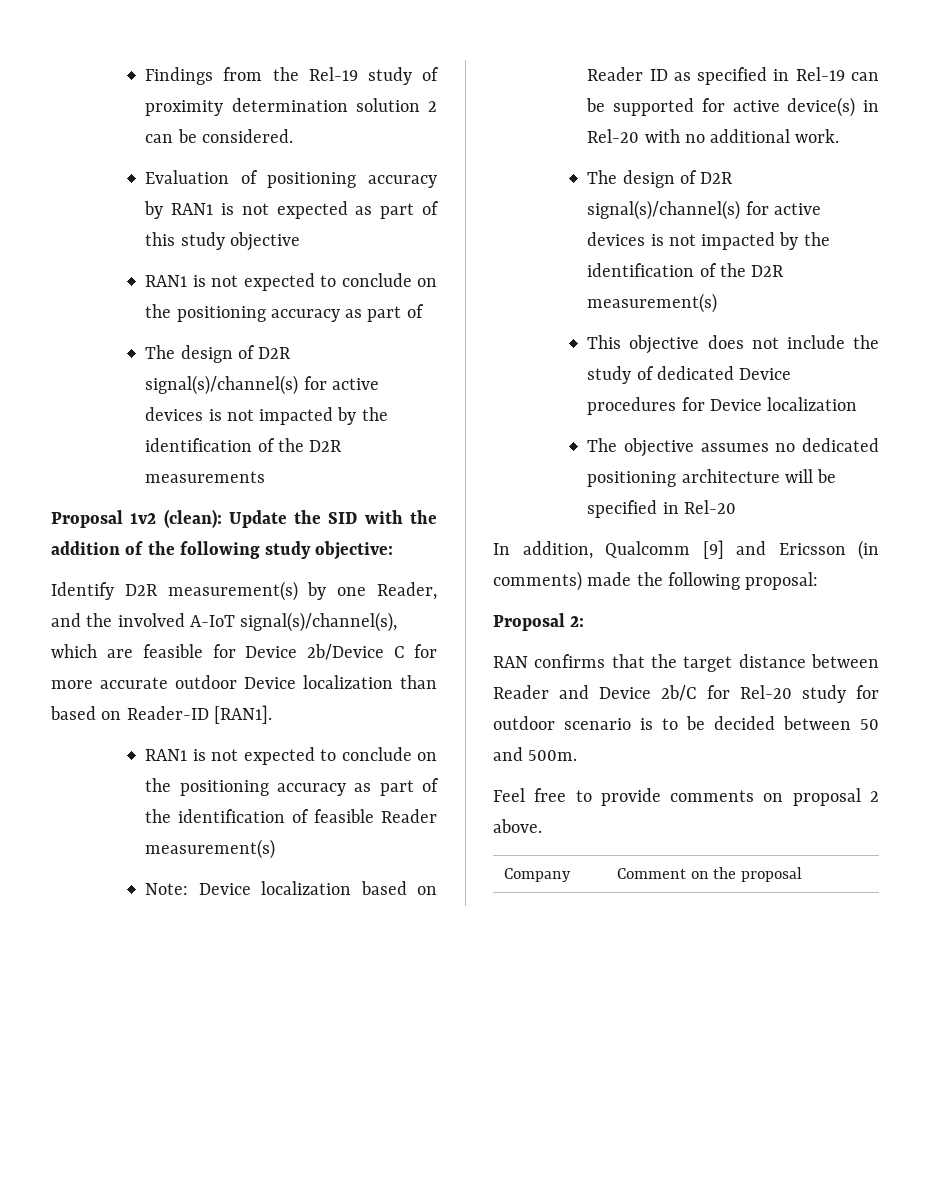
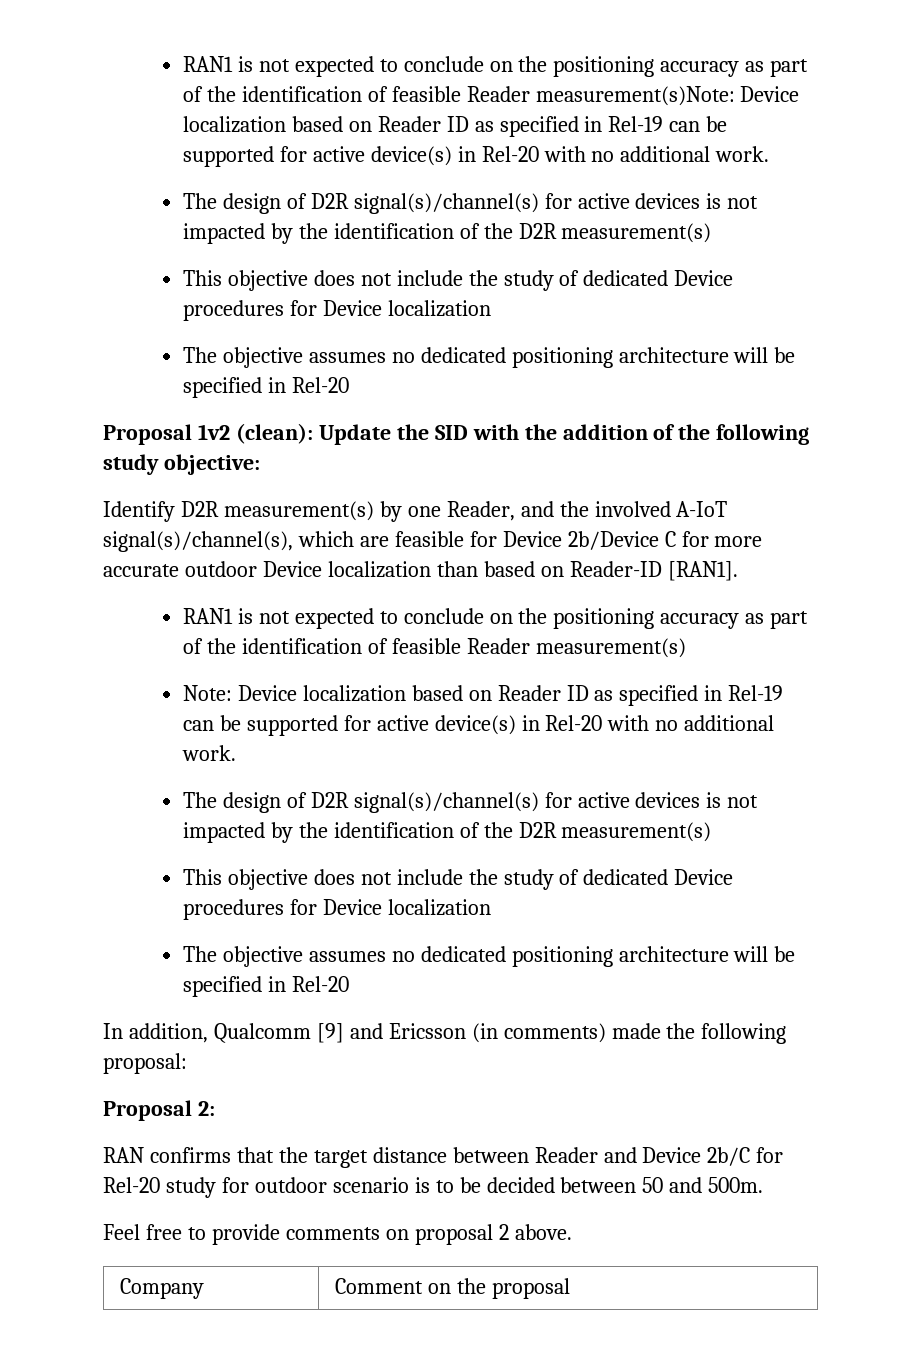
- Findings from the Rel-19 study of proximity determination solution 2 can be considered.
- Evaluation of positioning accuracy by RAN1 is not expected as part of this study objective
- RAN1 is not expected to conclude on the positioning accuracy as part of
- The design of D2R signal(s)/channel(s) for active devices is not impacted by the identification of the D2R measurements
+ RAN1 is not expected to conclude on the positioning accuracy as part of the identification of feasible Reader measurement(s)Note: Device localization based on Reader ID as specified in Rel-19 can be supported for active device(s) in Rel-20 with no additional work.
+ The design of D2R signal(s)/channel(s) for active devices is not impacted by the identification of the D2R measurement(s)
+ This objective does not include the study of dedicated Device procedures for Device localization
+ The objective assumes no dedicated positioning architecture will be specified in Rel-20

